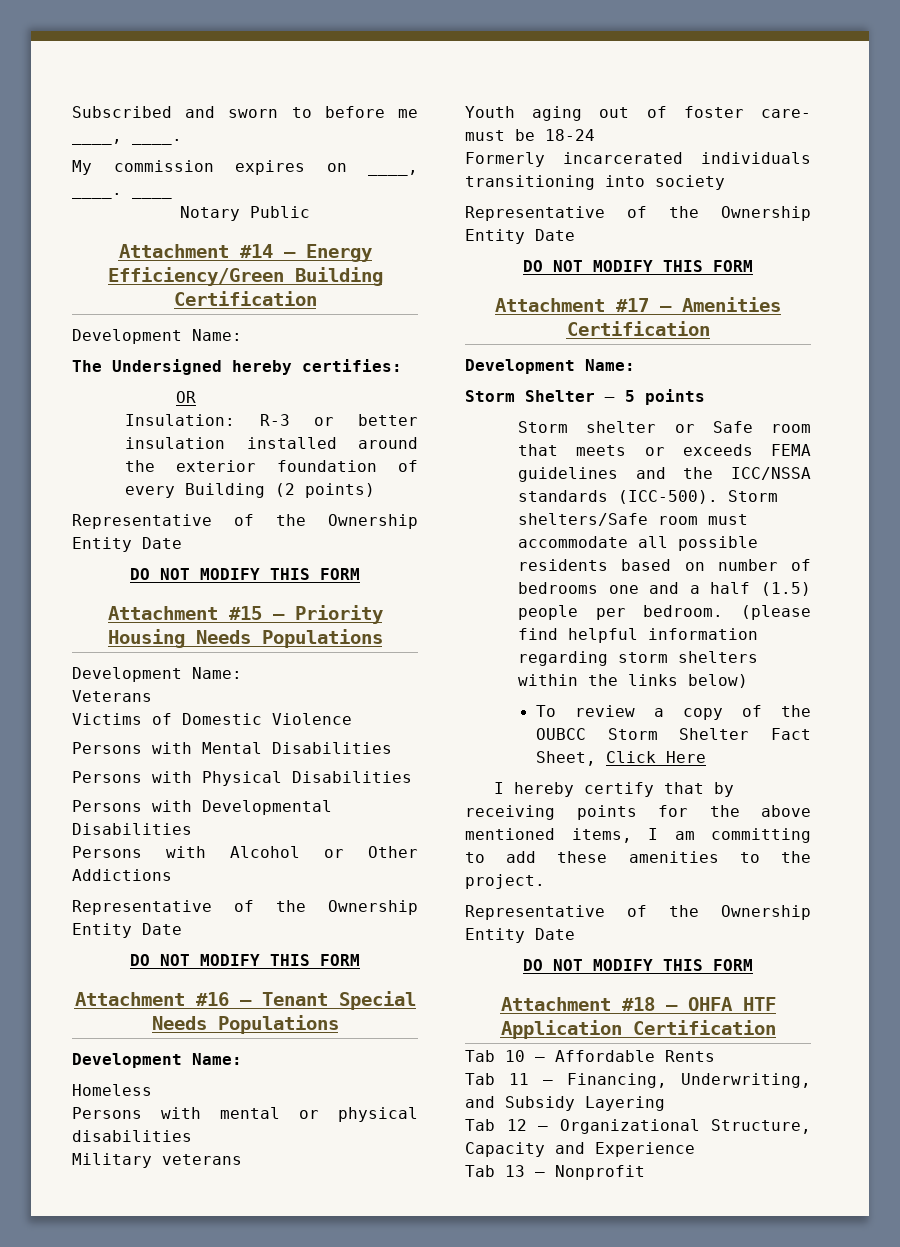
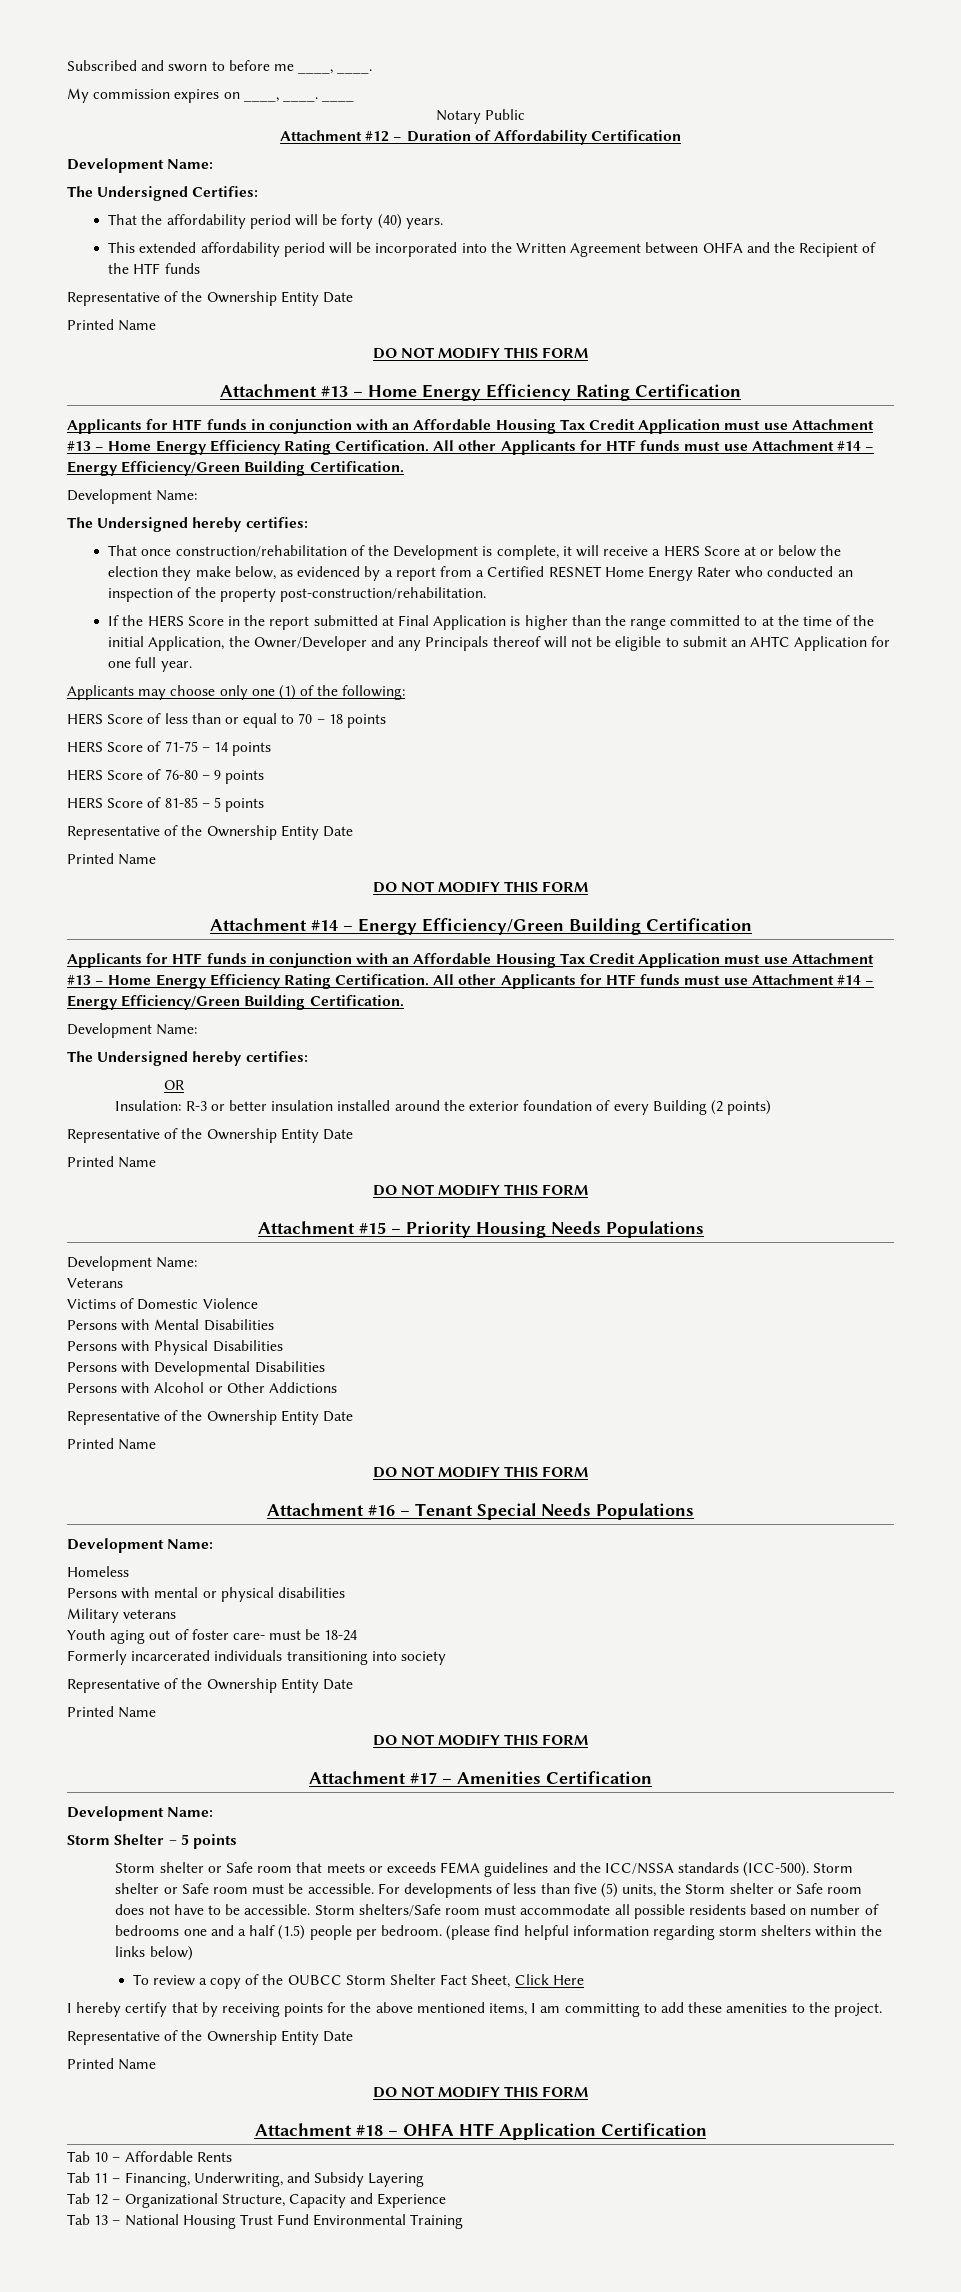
+ Attachment #12 – Duration of Affordability Certification
+ Development Name:
+ The Undersigned Certifies:
+ That the affordability period will be forty (40) years.
+ This extended affordability period will be incorporated into the Written Agreement between OHFA and the Recipient of the HTF funds
+ Representative of the Ownership Entity Date
+ Printed Name
+ DO NOT MODIFY THIS FORM
+ Attachment #13 – Home Energy Efficiency Rating Certification
+ Applicants for HTF funds in conjunction with an Affordable Housing Tax Credit Application must use Attachment #13 – Home Energy Efficiency Rating Certification. All other Applicants for HTF funds must use Attachment #14 – Energy Efficiency/Green Building Certification.
+ Development Name:
+ The Undersigned hereby certifies:
+ That once construction/rehabilitation of the Development is complete, it will receive a HERS Score at or below the election they make below, as evidenced by a report from a Certified RESNET Home Energy Rater who conducted an inspection of the property post-construction/rehabilitation.
+ If the HERS Score in the report submitted at Final Application is higher than the range committed to at the time of the initial Application, the Owner/Developer and any Principals thereof will not be eligible to submit an AHTC Application for one full year.
+ Applicants may choose only one (1) of the following:
+ HERS Score of less than or equal to 70 – 18 points
+ HERS Score of 71-75 – 14 points
+ HERS Score of 76-80 – 9 points
+ HERS Score of 81-85 – 5 points
+ Representative of the Ownership Entity Date
+ Printed Name
+ DO NOT MODIFY THIS FORM
  Attachment #14 – Energy Efficiency/Green Building Certification
+ Applicants for HTF funds in conjunction with an Affordable Housing Tax Credit Application must use Attachment #13 – Home Energy Efficiency Rating Certification. All other Applicants for HTF funds must use Attachment #14 – Energy Efficiency/Green Building Certification.
  Insulation: R-3 or better insulation installed around the exterior foundation of every Building (2 points)
  Representative of the Ownership Entity Date
+ Printed Name
  Persons with Alcohol or Other Addictions
  Representative of the Ownership Entity Date
+ Printed Name
  Formerly incarcerated individuals transitioning into society
  Representative of the Ownership Entity Date
+ Printed Name
- Storm shelters/Safe room must accommodate all possible residents based on number of bedrooms one and a half (1.5) people per bedroom.
+ Storm shelter or Safe room must be accessible. For developments of less than five (5) units, the Storm shelter or Safe room does not have to be accessible. Storm shelters/Safe room must accommodate all possible residents based on number of bedrooms one and a half (1.5) people per bedroom.
  I hereby certify that by receiving points for the above mentioned items, I am committing to add these amenities to the project.
  Representative of the Ownership Entity Date
+ Printed Name
- Tab 13 – Nonprofit
+ Tab 13 – National Housing Trust Fund Environmental Training

